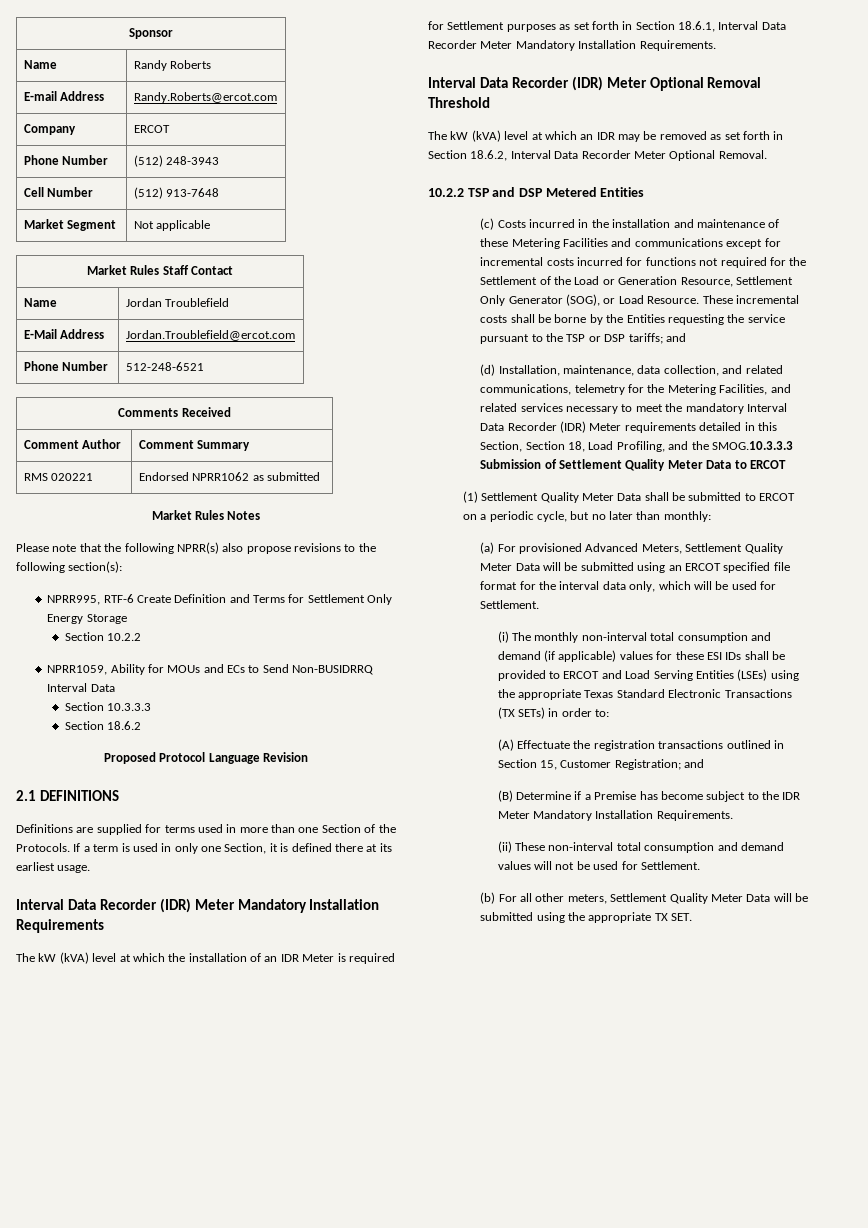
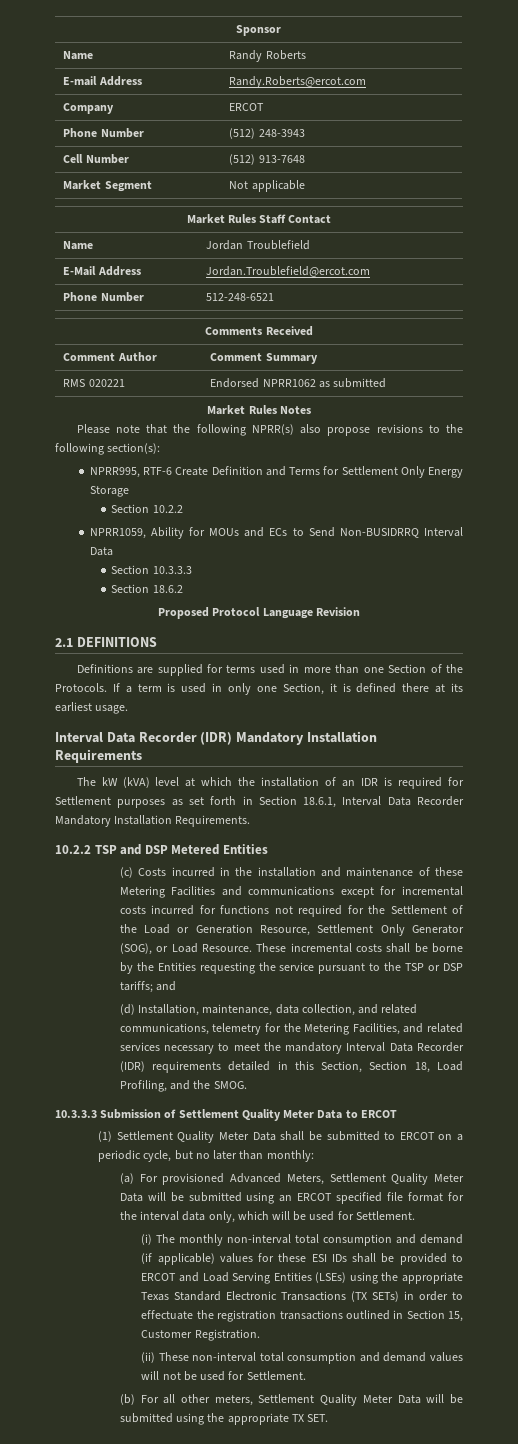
- Interval Data Recorder (IDR) Meter Mandatory Installation Requirements
+ Interval Data Recorder (IDR) Mandatory Installation Requirements
- The kW (kVA) level at which the installation of an IDR Meter is required for Settlement purposes as set forth in Section 18.6.1, Interval Data Recorder Meter Mandatory Installation Requirements.
- Interval Data Recorder (IDR) Meter Optional Removal Threshold
- The kW (kVA) level at which an IDR may be removed as set forth in Section 18.6.2, Interval Data Recorder Meter Optional Removal.
+ The kW (kVA) level at which the installation of an IDR is required for Settlement purposes as set forth in Section 18.6.1, Interval Data Recorder Mandatory Installation Requirements.
- (d) Installation, maintenance, data collection, and related communications, telemetry for the Metering Facilities, and related services necessary to meet the mandatory Interval Data Recorder (IDR) Meter requirements detailed in this Section, Section 18, Load Profiling, and the SMOG.10.3.3.3 Submission of Settlement Quality Meter Data to ERCOT
+ (d) Installation, maintenance, data collection, and related communications, telemetry for the Metering Facilities, and related services necessary to meet the mandatory Interval Data Recorder (IDR) requirements detailed in this Section, Section 18, Load Profiling, and the SMOG.
+ 10.3.3.3 Submission of Settlement Quality Meter Data to ERCOT
- (i) The monthly non-interval total consumption and demand (if applicable) values for these ESI IDs shall be provided to ERCOT and Load Serving Entities (LSEs) using the appropriate Texas Standard Electronic Transactions (TX SETs) in order to:
- (A) Effectuate the registration transactions outlined in Section 15, Customer Registration; and
- (B) Determine if a Premise has become subject to the IDR Meter Mandatory Installation Requirements.
+ (i) The monthly non-interval total consumption and demand (if applicable) values for these ESI IDs shall be provided to ERCOT and Load Serving Entities (LSEs) using the appropriate Texas Standard Electronic Transactions (TX SETs) in order to effectuate the registration transactions outlined in Section 15, Customer Registration.

